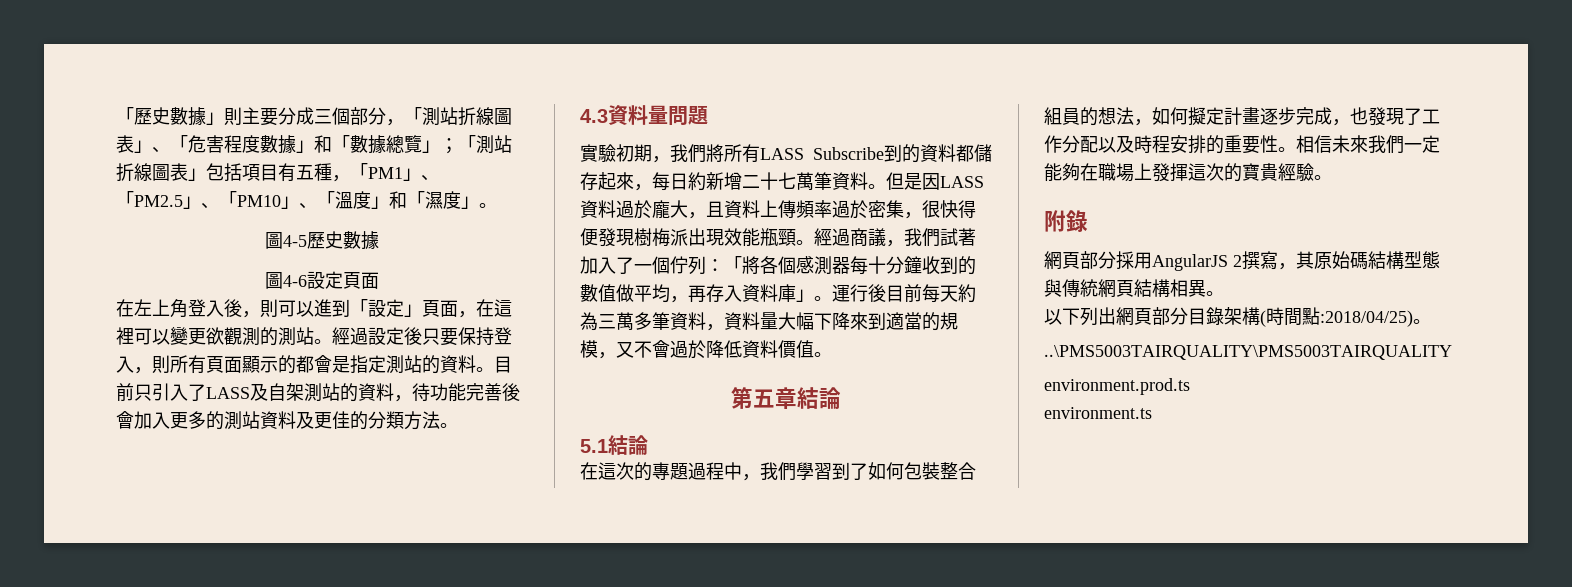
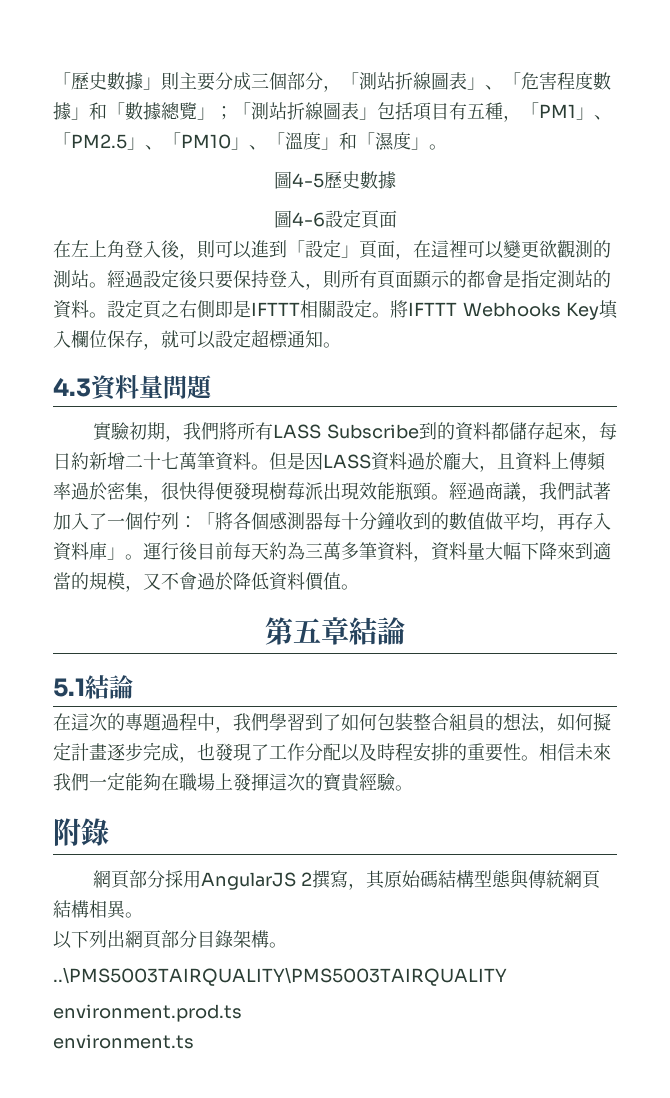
- 目前只引入了LASS及自架測站的資料，待功能完善後會加入更多的測站資料及更佳的分類方法。
+ 設定頁之右側即是IFTTT相關設定。將IFTTT Webhooks Key填入欄位保存，就可以設定超標通知。
- 但是因LASS資料過於龐大，且資料上傳頻率過於密集，很快得便發現樹梅派出現效能瓶頸。
+ 但是因LASS資料過於龐大，且資料上傳頻率過於密集，很快得便發現樹莓派出現效能瓶頸。
- 以下列出網頁部分目錄架構(時間點:2018/04/25)。
+ 以下列出網頁部分目錄架構。

